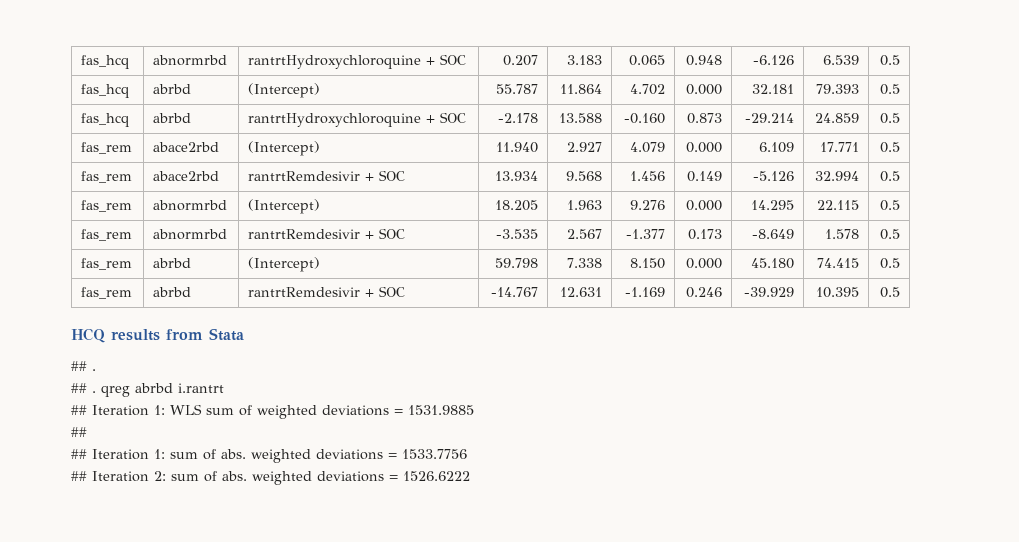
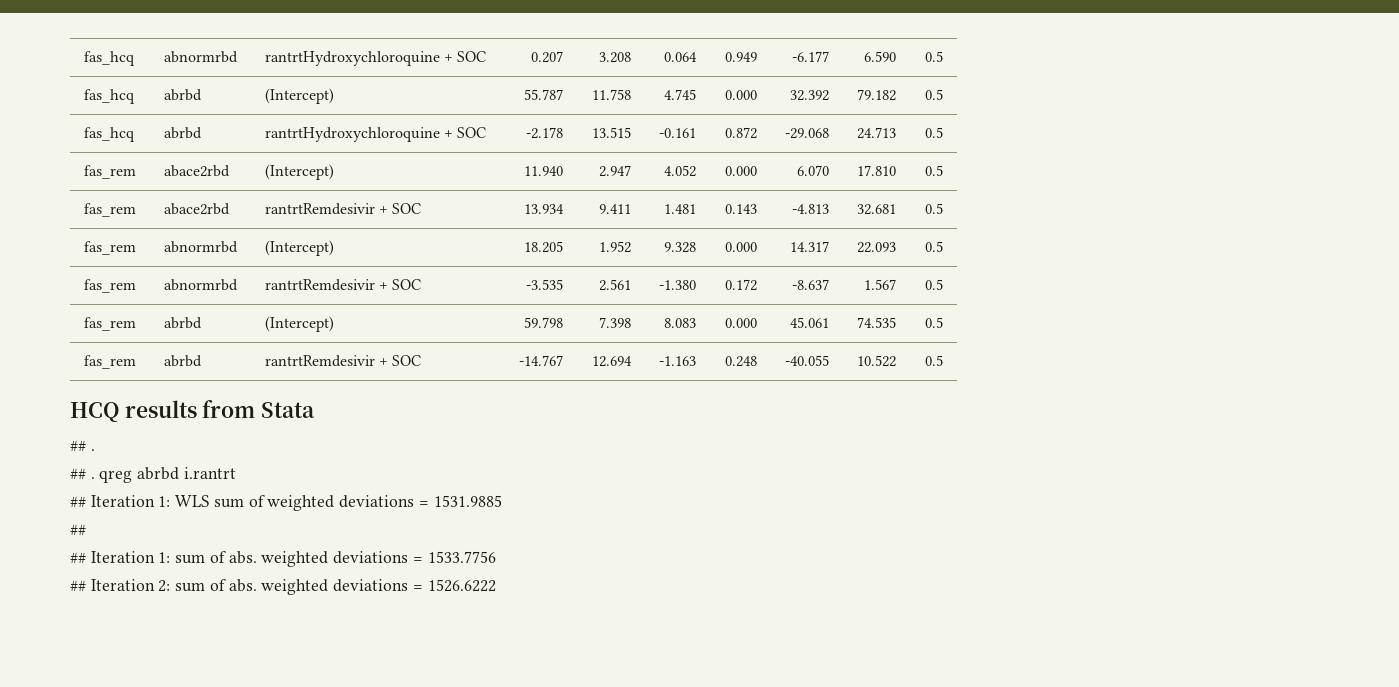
- fas_hcq | abnormrbd | rantrtHydroxychloroquine + SOC | 0.207 | 3.183 | 0.065 | 0.948 | -6.126 | 6.539 | 0.5
+ fas_hcq | abnormrbd | rantrtHydroxychloroquine + SOC | 0.207 | 3.208 | 0.064 | 0.949 | -6.177 | 6.590 | 0.5
- fas_hcq | abrbd | (Intercept) | 55.787 | 11.864 | 4.702 | 0.000 | 32.181 | 79.393 | 0.5
+ fas_hcq | abrbd | (Intercept) | 55.787 | 11.758 | 4.745 | 0.000 | 32.392 | 79.182 | 0.5
- fas_hcq | abrbd | rantrtHydroxychloroquine + SOC | -2.178 | 13.588 | -0.160 | 0.873 | -29.214 | 24.859 | 0.5
+ fas_hcq | abrbd | rantrtHydroxychloroquine + SOC | -2.178 | 13.515 | -0.161 | 0.872 | -29.068 | 24.713 | 0.5
- fas_rem | abace2rbd | (Intercept) | 11.940 | 2.927 | 4.079 | 0.000 | 6.109 | 17.771 | 0.5
+ fas_rem | abace2rbd | (Intercept) | 11.940 | 2.947 | 4.052 | 0.000 | 6.070 | 17.810 | 0.5
- fas_rem | abace2rbd | rantrtRemdesivir + SOC | 13.934 | 9.568 | 1.456 | 0.149 | -5.126 | 32.994 | 0.5
+ fas_rem | abace2rbd | rantrtRemdesivir + SOC | 13.934 | 9.411 | 1.481 | 0.143 | -4.813 | 32.681 | 0.5
- fas_rem | abnormrbd | (Intercept) | 18.205 | 1.963 | 9.276 | 0.000 | 14.295 | 22.115 | 0.5
+ fas_rem | abnormrbd | (Intercept) | 18.205 | 1.952 | 9.328 | 0.000 | 14.317 | 22.093 | 0.5
- fas_rem | abnormrbd | rantrtRemdesivir + SOC | -3.535 | 2.567 | -1.377 | 0.173 | -8.649 | 1.578 | 0.5
+ fas_rem | abnormrbd | rantrtRemdesivir + SOC | -3.535 | 2.561 | -1.380 | 0.172 | -8.637 | 1.567 | 0.5
- fas_rem | abrbd | (Intercept) | 59.798 | 7.338 | 8.150 | 0.000 | 45.180 | 74.415 | 0.5
+ fas_rem | abrbd | (Intercept) | 59.798 | 7.398 | 8.083 | 0.000 | 45.061 | 74.535 | 0.5
- fas_rem | abrbd | rantrtRemdesivir + SOC | -14.767 | 12.631 | -1.169 | 0.246 | -39.929 | 10.395 | 0.5
+ fas_rem | abrbd | rantrtRemdesivir + SOC | -14.767 | 12.694 | -1.163 | 0.248 | -40.055 | 10.522 | 0.5

